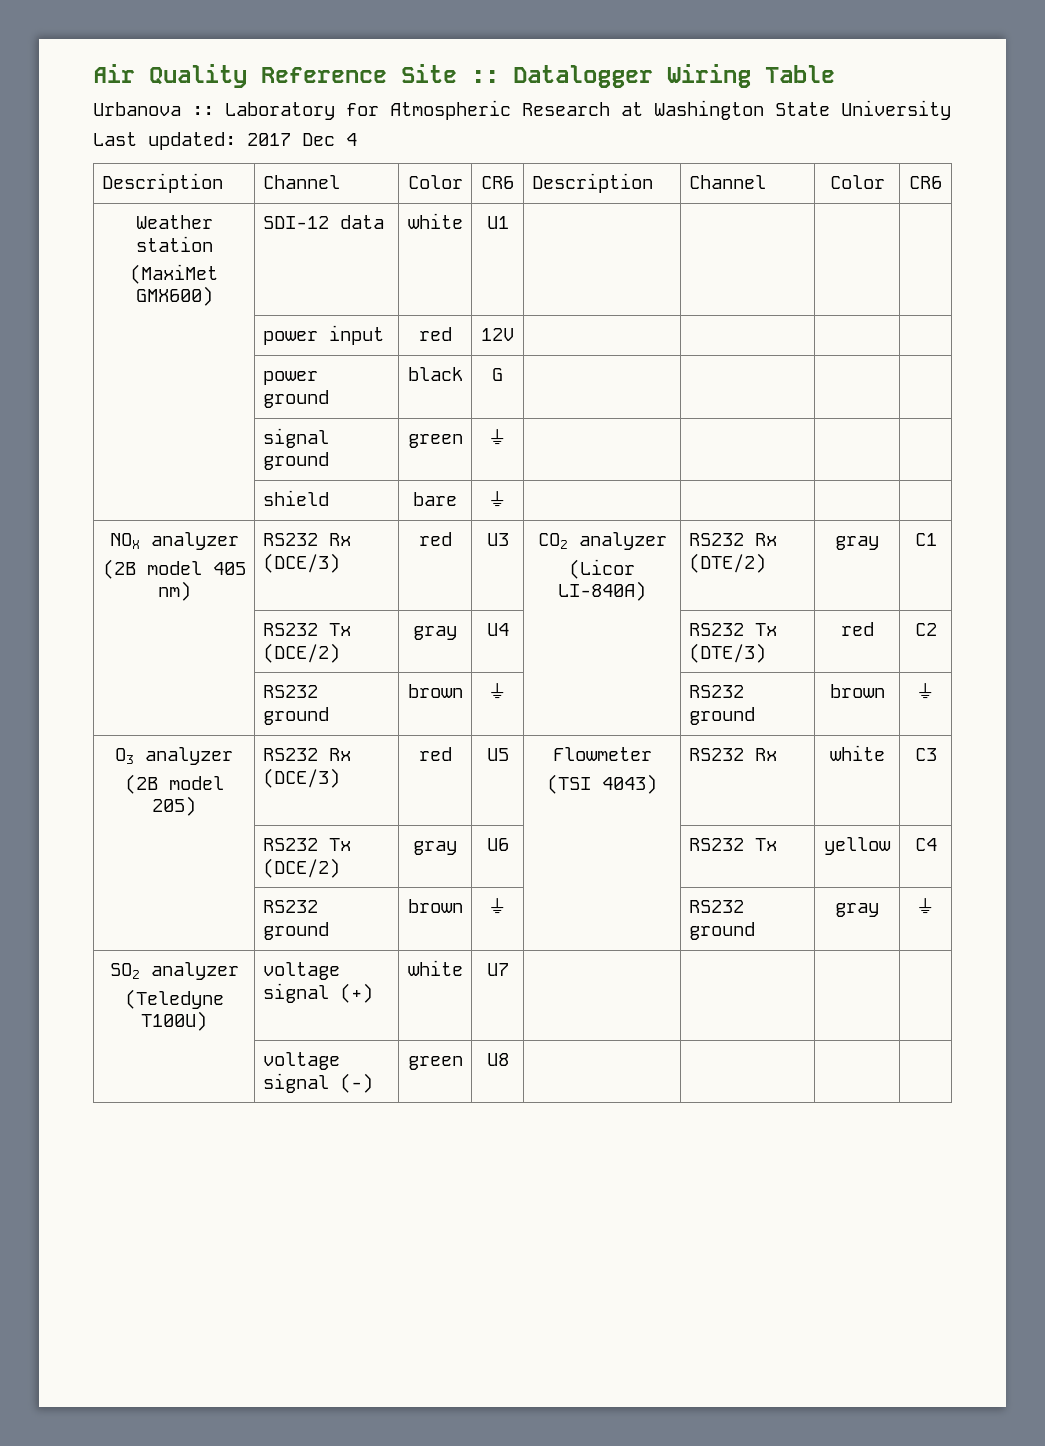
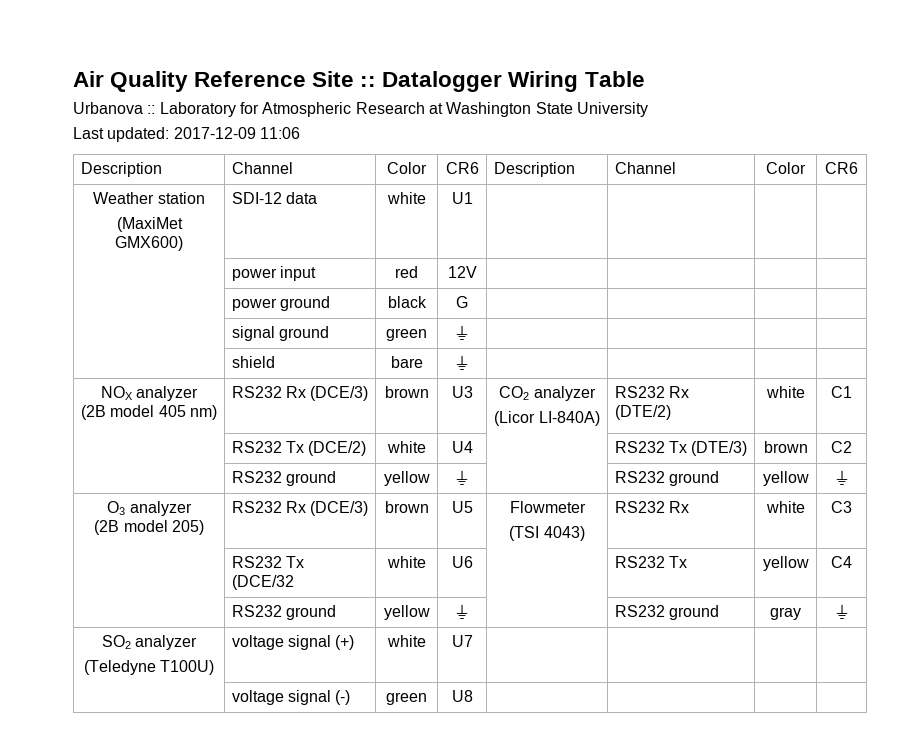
- Last updated: 2017 Dec 4
+ Last updated: 2017-12-09 11:06
  NOX analyzer
- (2B model 405 nm) | RS232 Rx (DCE/3) | red | U3 | CO2 analyzer
- (Licor LI-840A) | RS232 Rx (DTE/2) | gray | C1
+ (2B model 405 nm) | RS232 Rx (DCE/3) | brown | U3 | CO2 analyzer
+ (Licor LI-840A) | RS232 Rx (DTE/2) | white | C1
- | RS232 Tx (DCE/2) | gray | U4 | | RS232 Tx (DTE/3) | red | C2
+ | RS232 Tx (DCE/2) | white | U4 | | RS232 Tx (DTE/3) | brown | C2
- | RS232 ground | brown | ⏚ | | RS232 ground | brown | ⏚
+ | RS232 ground | yellow | ⏚ | | RS232 ground | yellow | ⏚
  O3 analyzer
- (2B model 205) | RS232 Rx (DCE/3) | red | U5 | Flowmeter
+ (2B model 205) | RS232 Rx (DCE/3) | brown | U5 | Flowmeter
- | RS232 Tx (DCE/2) | gray | U6 | | RS232 Tx | yellow | C4
+ | RS232 Tx (DCE/32 | white | U6 | | RS232 Tx | yellow | C4
- | RS232 ground | brown | ⏚ | | RS232 ground | gray | ⏚
+ | RS232 ground | yellow | ⏚ | | RS232 ground | gray | ⏚

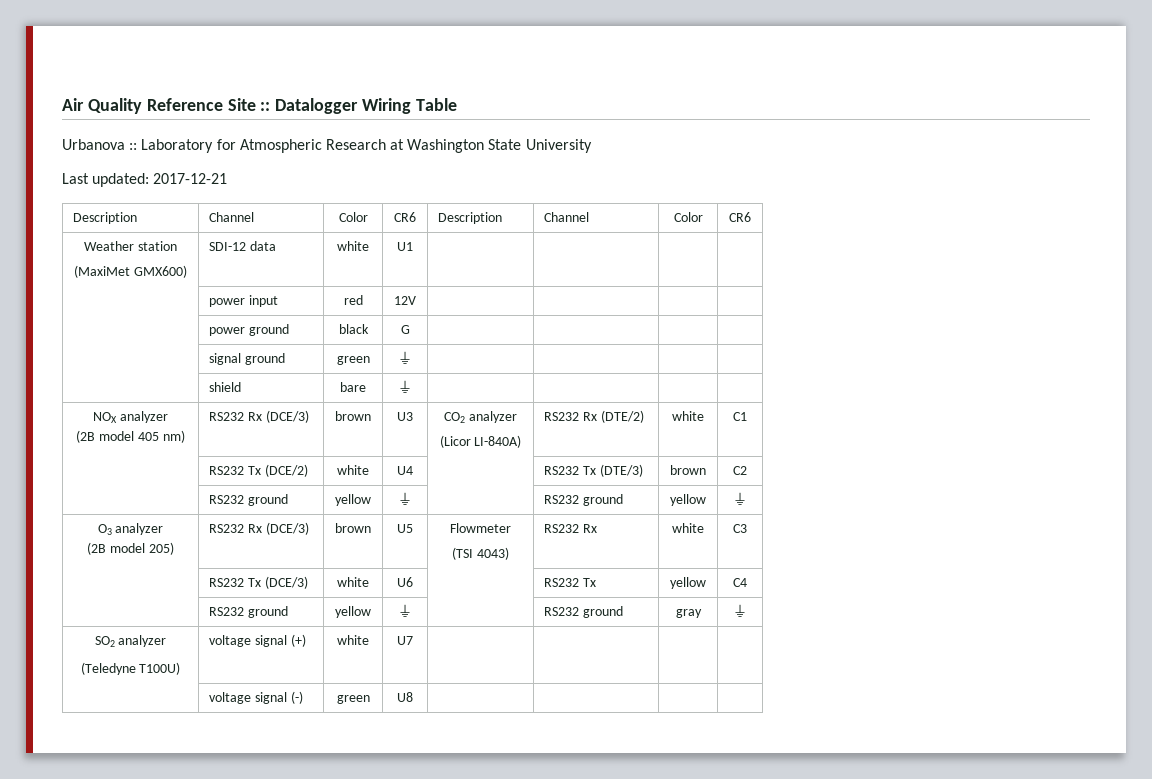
- Last updated: 2017-12-09 11:06
+ Last updated: 2017-12-21
- | RS232 Tx (DCE/32 | white | U6 | | RS232 Tx | yellow | C4
+ | RS232 Tx (DCE/3) | white | U6 | | RS232 Tx | yellow | C4

